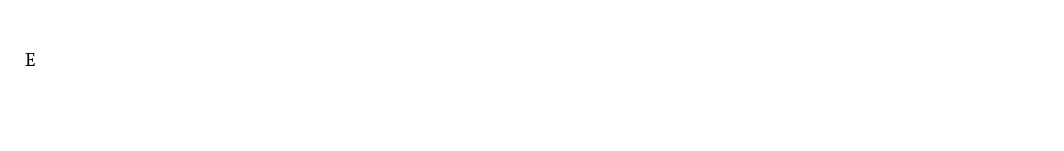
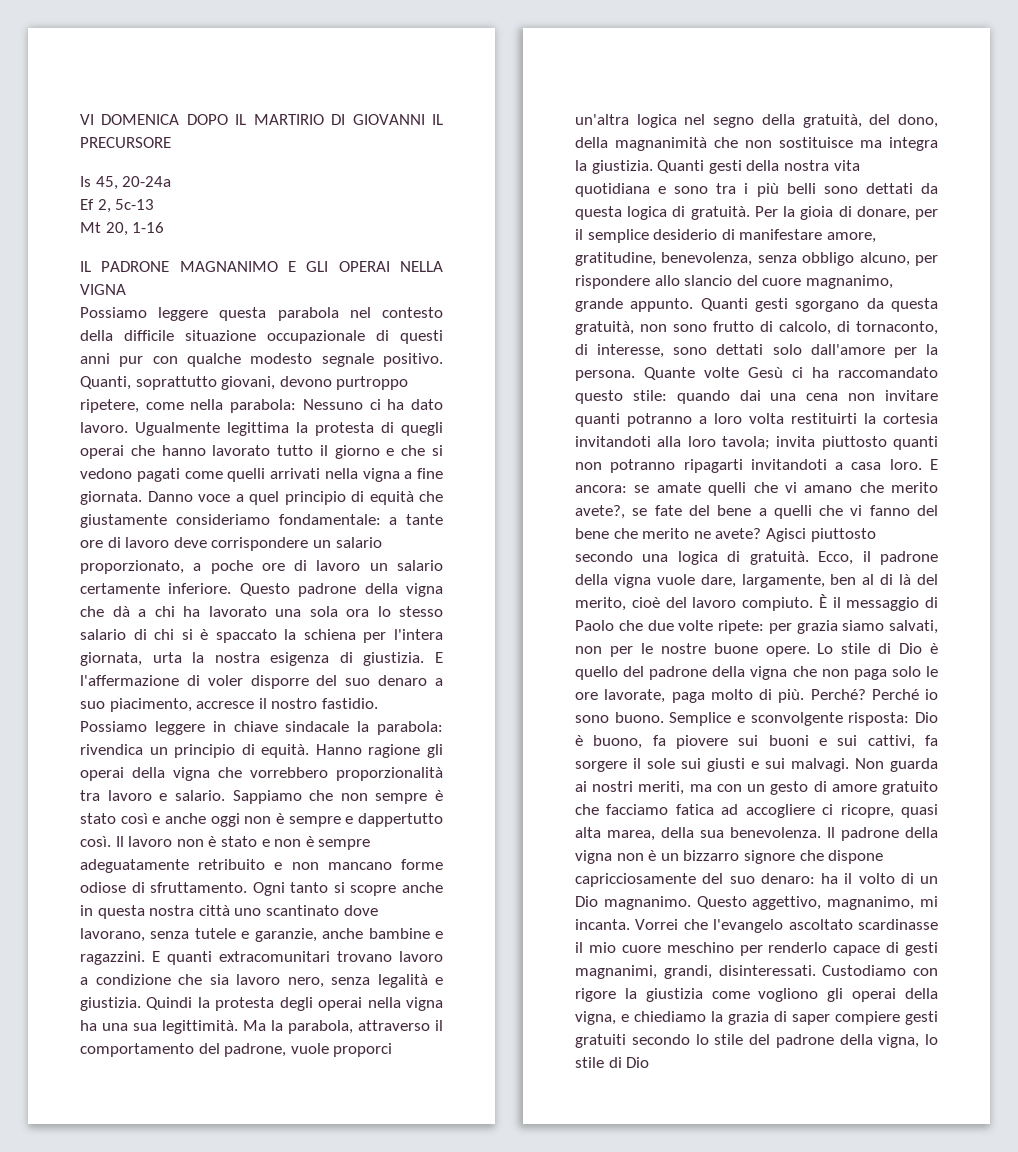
- E
+ VI DOMENICA DOPO IL MARTIRIO DI GIOVANNI IL PRECURSORE
+ Is 45, 20-24a
+ Ef 2, 5c-13
+ Mt 20, 1-16
+ IL PADRONE MAGNANIMO E GLI OPERAI NELLA VIGNA
+ Possiamo leggere questa parabola nel contesto della difficile situazione occupazionale di questi anni pur con qualche modesto segnale positivo. Quanti, soprattutto giovani, devono purtroppo ripetere, come nella parabola: Nessuno ci ha dato lavoro. Ugualmente legittima la protesta di quegli operai che hanno lavorato tutto il giorno e che si vedono pagati come quelli arrivati nella vigna a fine giornata. Danno voce a quel principio di equità che giustamente consideriamo fondamentale: a tante ore di lavoro deve corrispondere un salario proporzionato, a poche ore di lavoro un salario certamente inferiore. Questo padrone della vigna che dà a chi ha lavorato una sola ora lo stesso salario di chi si è spaccato la schiena per l'intera giornata, urta la nostra esigenza di giustizia. E l'affermazione di voler disporre del suo denaro a suo piacimento, accresce il nostro fastidio. Possiamo leggere in chiave sindacale la parabola: rivendica un principio di equità. Hanno ragione gli operai della vigna che vorrebbero proporzionalità tra lavoro e salario. Sappiamo che non sempre è stato così e anche oggi non è sempre e dappertutto così. Il lavoro non è stato e non è sempre adeguatamente retribuito e non mancano forme odiose di sfruttamento. Ogni tanto si scopre anche in questa nostra città uno scantinato dove lavorano, senza tutele e garanzie, anche bambine e ragazzini. E quanti extracomunitari trovano lavoro a condizione che sia lavoro nero, senza legalità e giustizia. Quindi la protesta degli operai nella vigna ha una sua legittimità. Ma la parabola, attraverso il comportamento del padrone, vuole proporci un'altra logica nel segno della gratuità, del dono, della magnanimità che non sostituisce ma integra la giustizia. Quanti gesti della nostra vita quotidiana e sono tra i più belli sono dettati da questa logica di gratuità. Per la gioia di donare, per il semplice desiderio di manifestare amore, gratitudine, benevolenza, senza obbligo alcuno, per rispondere allo slancio del cuore magnanimo, grande appunto. Quanti gesti sgorgano da questa gratuità, non sono frutto di calcolo, di tornaconto, di interesse, sono dettati solo dall'amore per la persona. Quante volte Gesù ci ha raccomandato questo stile: quando dai una cena non invitare quanti potranno a loro volta restituirti la cortesia invitandoti alla loro tavola; invita piuttosto quanti non potranno ripagarti invitandoti a casa loro. E ancora: se amate quelli che vi amano che merito avete?, se fate del bene a quelli che vi fanno del bene che merito ne avete? Agisci piuttosto secondo una logica di gratuità. Ecco, il padrone della vigna vuole dare, largamente, ben al di là del merito, cioè del lavoro compiuto. È il messaggio di Paolo che due volte ripete: per grazia siamo salvati, non per le nostre buone opere. Lo stile di Dio è quello del padrone della vigna che non paga solo le ore lavorate, paga molto di più. Perché? Perché io sono buono. Semplice e sconvolgente risposta: Dio è buono, fa piovere sui buoni e sui cattivi, fa sorgere il sole sui giusti e sui malvagi. Non guarda ai nostri meriti, ma con un gesto di amore gratuito che facciamo fatica ad accogliere ci ricopre, quasi alta marea, della sua benevolenza. Il padrone della vigna non è un bizzarro signore che dispone capricciosamente del suo denaro: ha il volto di un Dio magnanimo. Questo aggettivo, magnanimo, mi incanta. Vorrei che l'evangelo ascoltato scardinasse il mio cuore meschino per renderlo capace di gesti magnanimi, grandi, disinteressati. Custodiamo con rigore la giustizia come vogliono gli operai della vigna, e chiediamo la grazia di saper compiere gesti gratuiti secondo lo stile del padrone della vigna, lo stile di Dio

